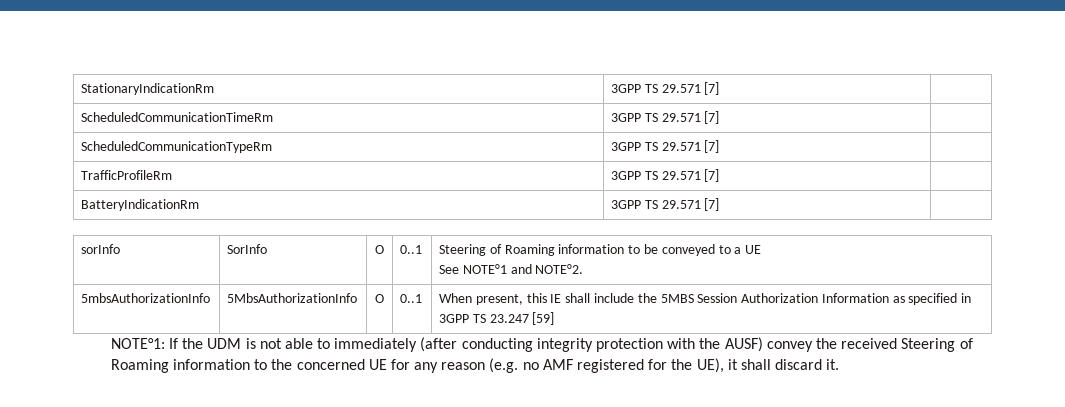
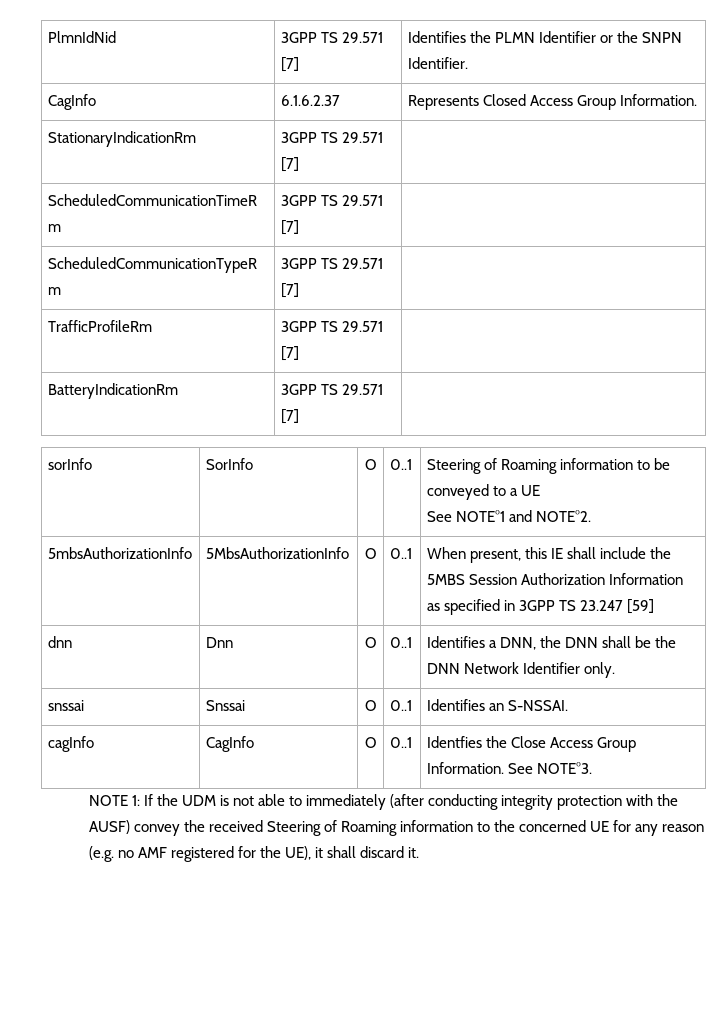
+ PlmnIdNid | 3GPP TS 29.571 [7] | Identifies the PLMN Identifier or the SNPN Identifier.
+ CagInfo | 6.1.6.2.37 | Represents Closed Access Group Information.
- NOTE°1: If the UDM is not able to immediately (after conducting integrity protection with the AUSF) convey the received Steering of Roaming information to the concerned UE for any reason (e.g. no AMF registered for the UE), it shall discard it.
+ dnn | Dnn | O | 0..1 | Identifies a DNN, the DNN shall be the DNN Network Identifier only.
+ snssai | Snssai | O | 0..1 | Identifies an S-NSSAI.
+ cagInfo | CagInfo | O | 0..1 | Identfies the Close Access Group Information. See NOTE°3.
+ NOTE 1: If the UDM is not able to immediately (after conducting integrity protection with the AUSF) convey the received Steering of Roaming information to the concerned UE for any reason (e.g. no AMF registered for the UE), it shall discard it.

